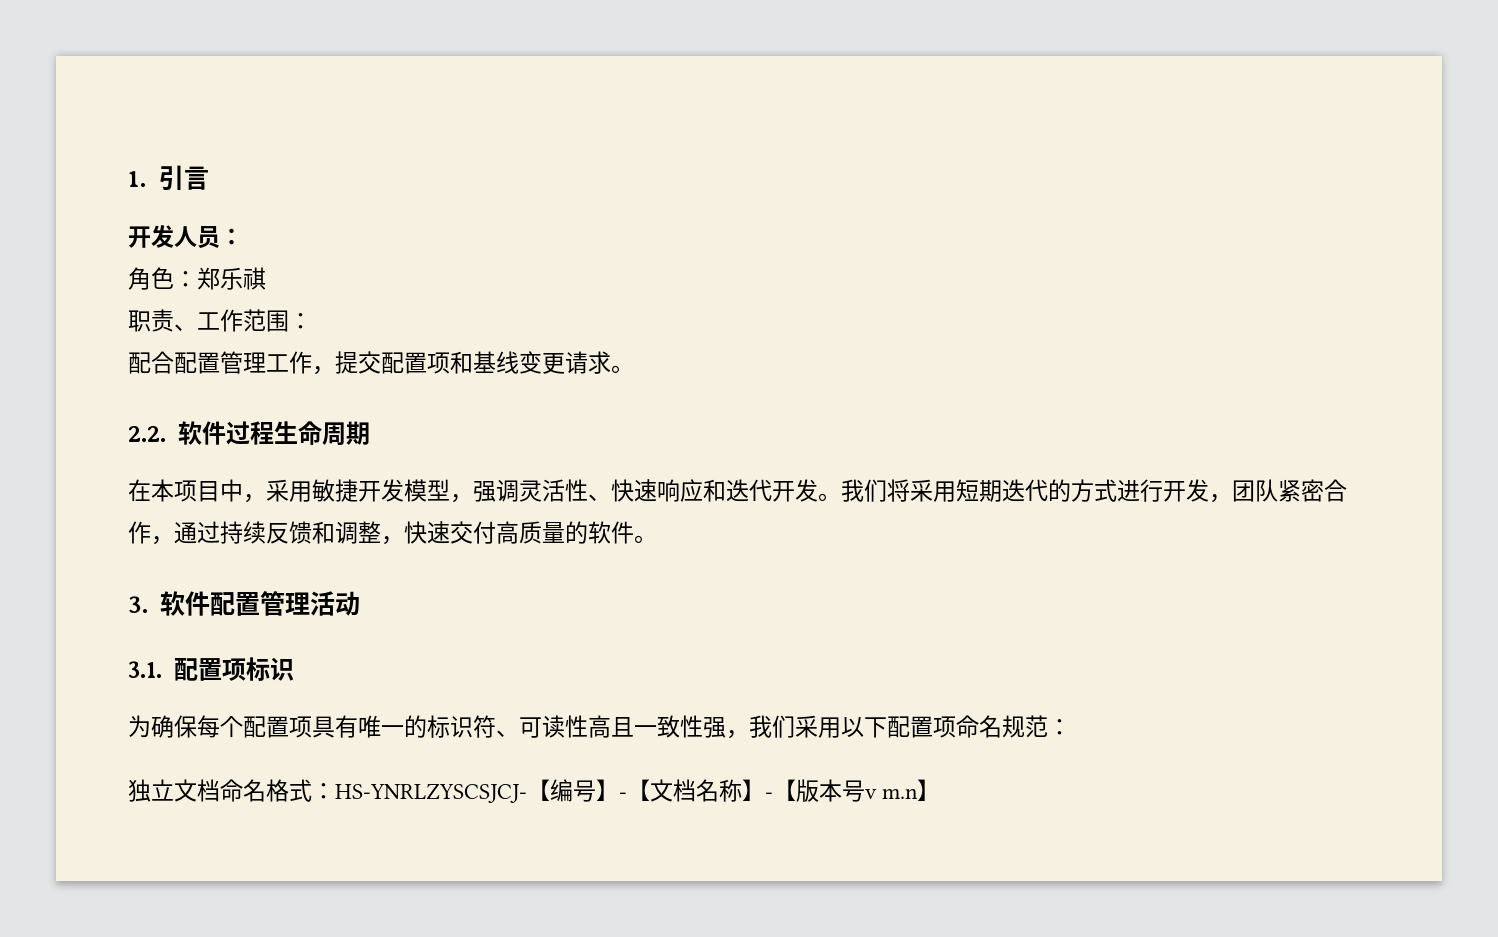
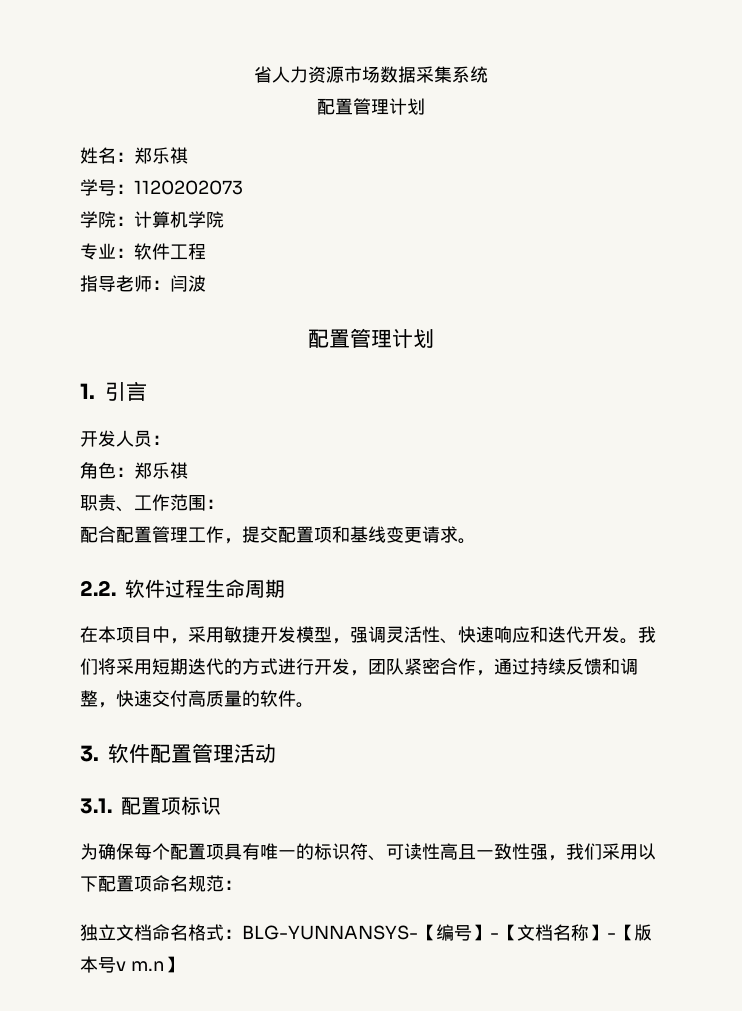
+ 省人力资源市场数据采集系统
+ 配置管理计划
+ 姓名：郑乐祺
+ 学号：1120202073
+ 学院：计算机学院
+ 专业：软件工程
+ 指导老师：闫波
+ 配置管理计划
- 独立文档命名格式：HS-YNRLZYSCSJCJ-【编号】-【文档名称】-【版本号v m.n】
+ 独立文档命名格式：BLG-YUNNANSYS-【编号】-【文档名称】-【版本号v m.n】

